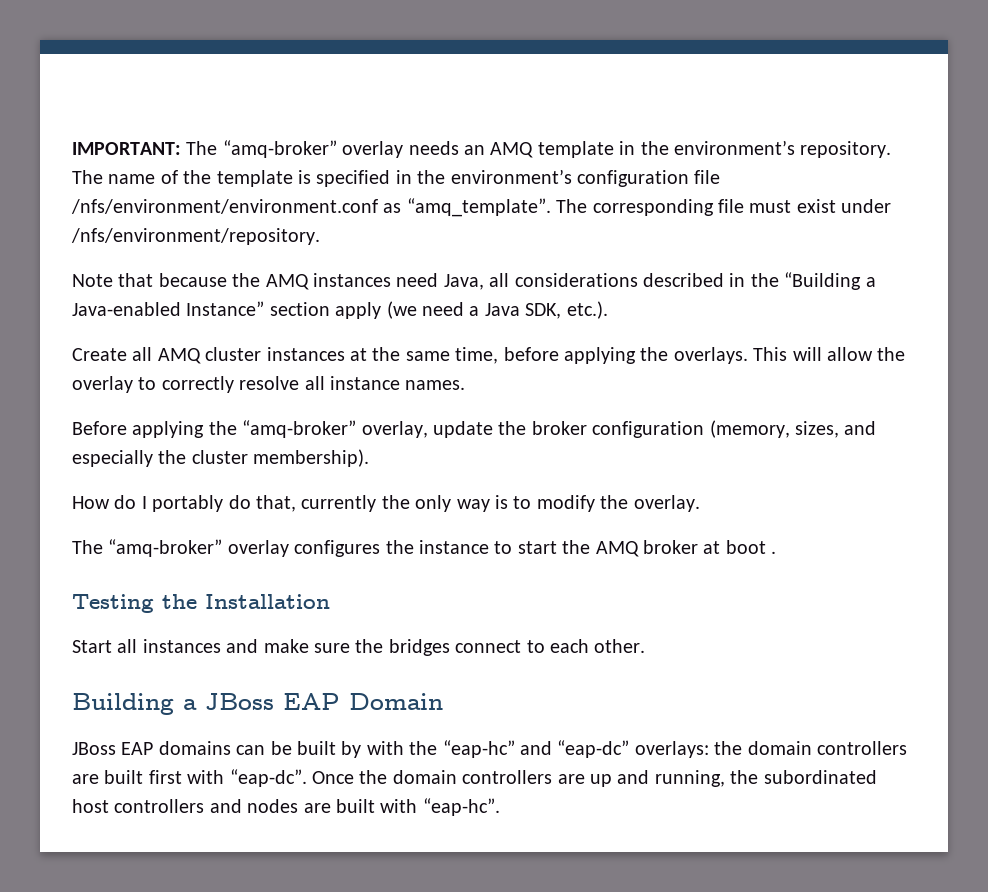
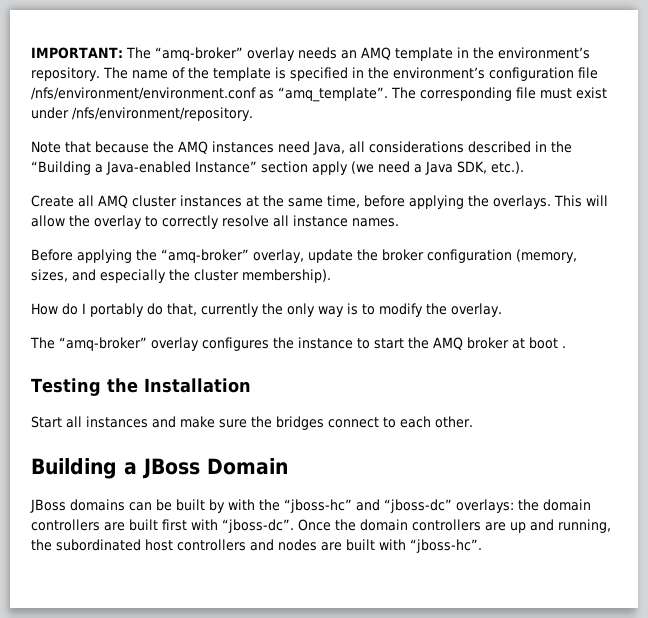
- Building a JBoss EAP Domain
+ Building a JBoss Domain
- JBoss EAP domains can be built by with the “eap-hc” and “eap-dc” overlays: the domain controllers are built first with “eap-dc”.
+ JBoss domains can be built by with the “jboss-hc” and “jboss-dc” overlays: the domain controllers are built first with “jboss-dc”.
- Once the domain controllers are up and running, the subordinated host controllers and nodes are built with “eap-hc”.
+ Once the domain controllers are up and running, the subordinated host controllers and nodes are built with “jboss-hc”.

